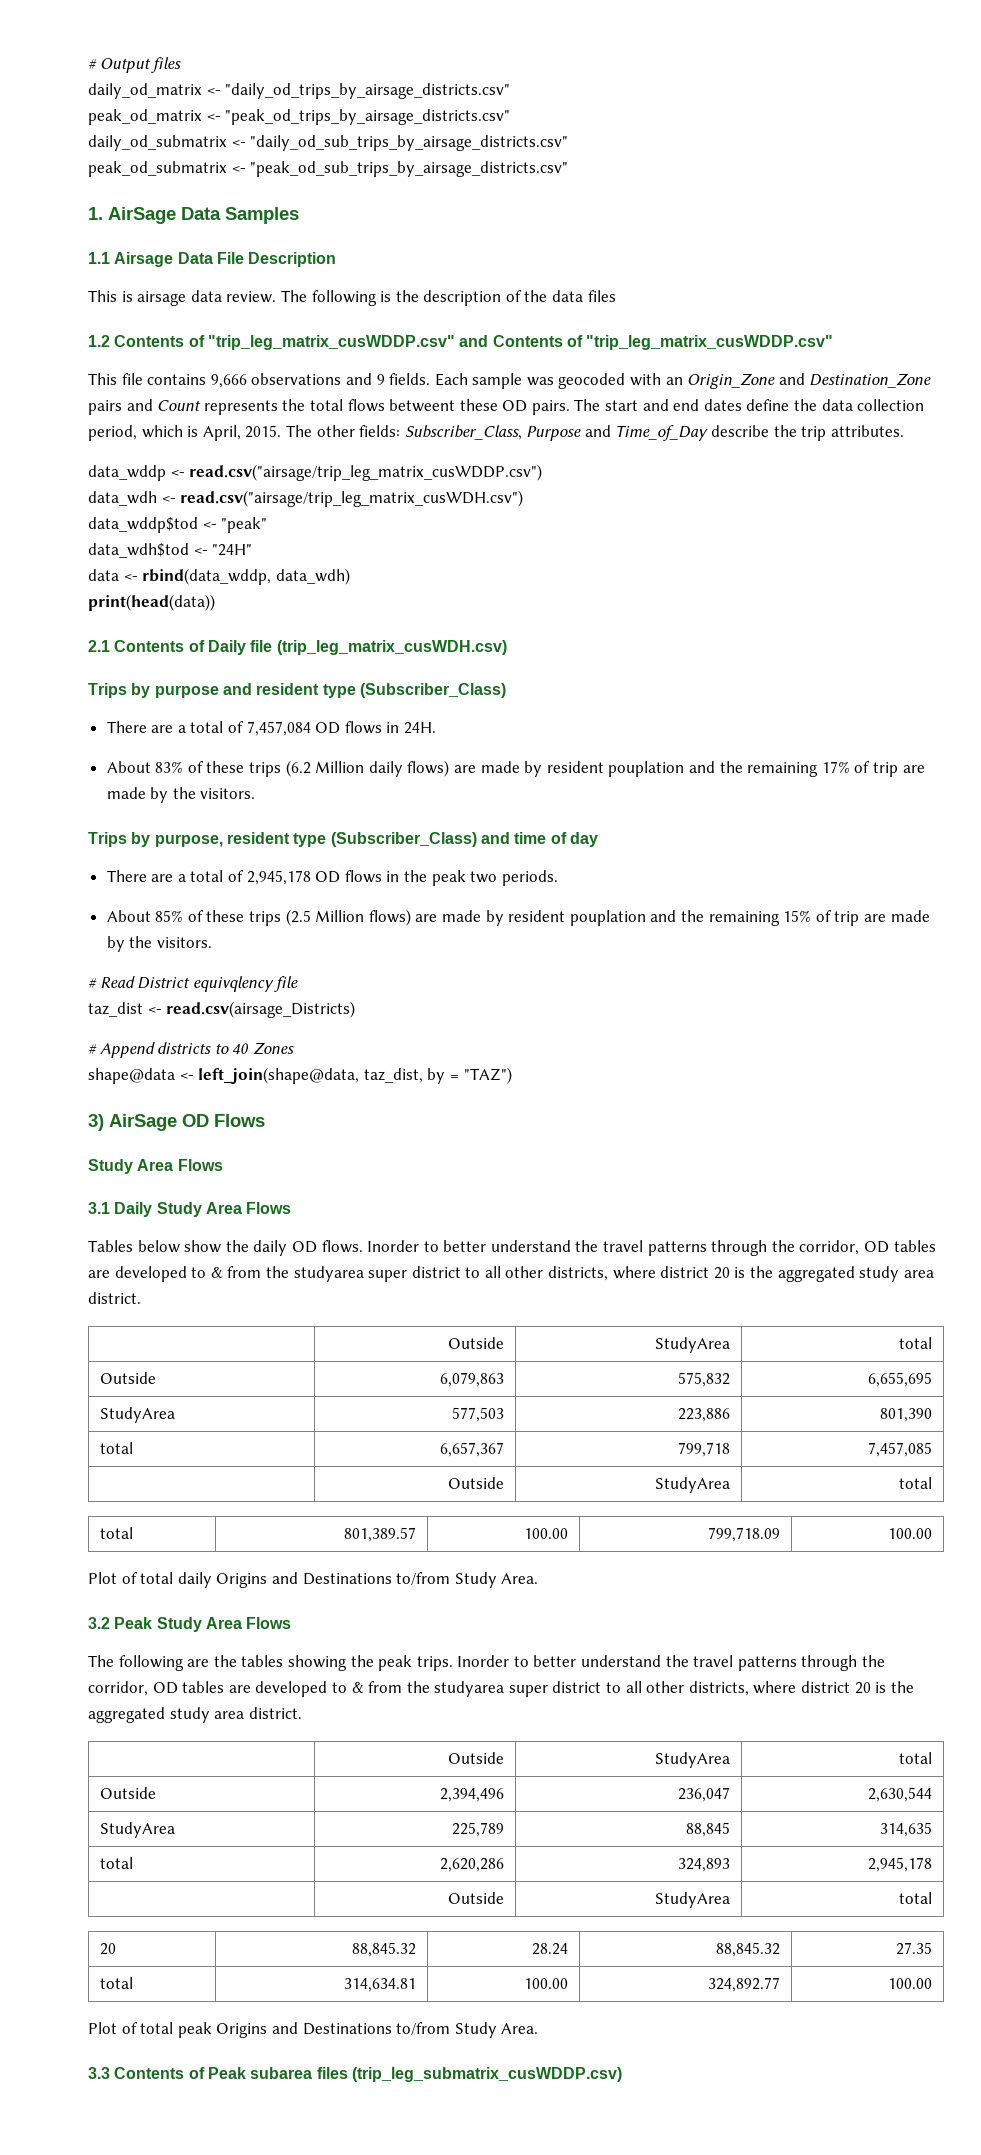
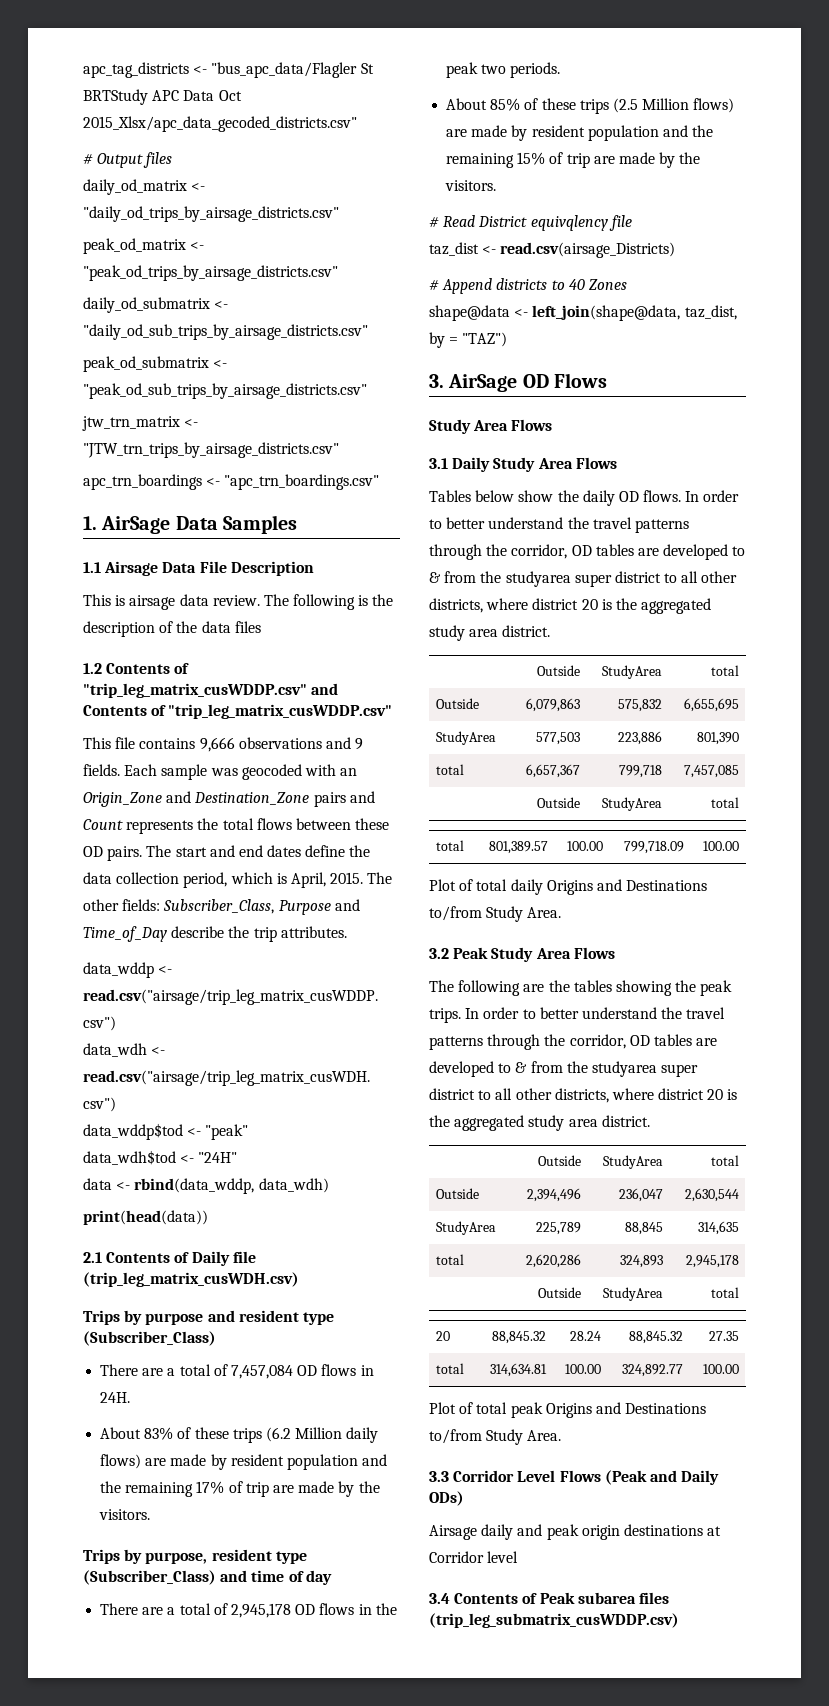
+ apc_tag_districts <- "bus_apc_data/Flagler St BRTStudy APC Data Oct 2015_Xlsx/apc_data_gecoded_districts.csv"
+ jtw_trn_matrix <- "JTW_trn_trips_by_airsage_districts.csv"
+ apc_trn_boardings <- "apc_trn_boardings.csv"
- Each sample was geocoded with an Origin_Zone and Destination_Zone pairs and Count represents the total flows betweent these OD pairs.
+ Each sample was geocoded with an Origin_Zone and Destination_Zone pairs and Count represents the total flows between these OD pairs.
- About 83% of these trips (6.2 Million daily flows) are made by resident pouplation and the remaining 17% of trip are made by the visitors.
+ About 83% of these trips (6.2 Million daily flows) are made by resident population and the remaining 17% of trip are made by the visitors.
- About 85% of these trips (2.5 Million flows) are made by resident pouplation and the remaining 15% of trip are made by the visitors.
+ About 85% of these trips (2.5 Million flows) are made by resident population and the remaining 15% of trip are made by the visitors.
- 3) AirSage OD Flows
+ 3. AirSage OD Flows
- Tables below show the daily OD flows. Inorder to better understand the travel patterns through the corridor, OD tables are developed to & from the studyarea super district to all other districts, where district 20 is the aggregated study area district.
+ Tables below show the daily OD flows. In order to better understand the travel patterns through the corridor, OD tables are developed to & from the studyarea super district to all other districts, where district 20 is the aggregated study area district.
- The following are the tables showing the peak trips. Inorder to better understand the travel patterns through the corridor, OD tables are developed to & from the studyarea super district to all other districts, where district 20 is the aggregated study area district.
+ The following are the tables showing the peak trips. In order to better understand the travel patterns through the corridor, OD tables are developed to & from the studyarea super district to all other districts, where district 20 is the aggregated study area district.
- 3.3 Contents of Peak subarea files (trip_leg_submatrix_cusWDDP.csv)
+ 3.3 Corridor Level Flows (Peak and Daily ODs)
+ Airsage daily and peak origin destinations at Corridor level
+ 3.4 Contents of Peak subarea files (trip_leg_submatrix_cusWDDP.csv)

